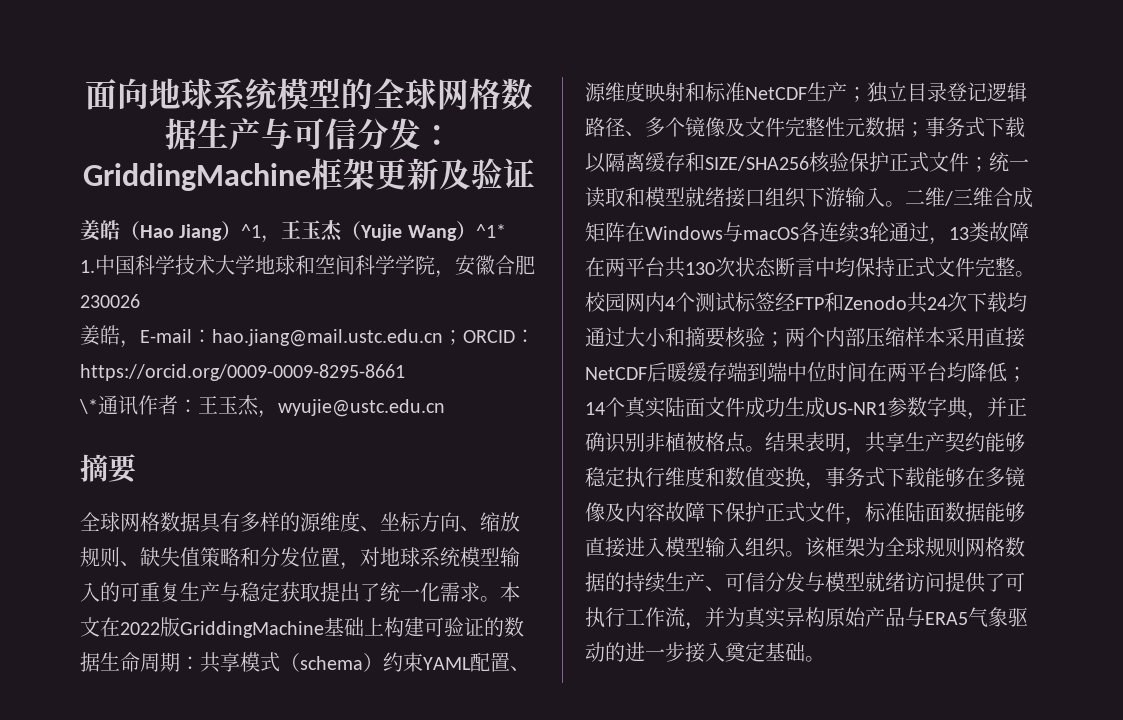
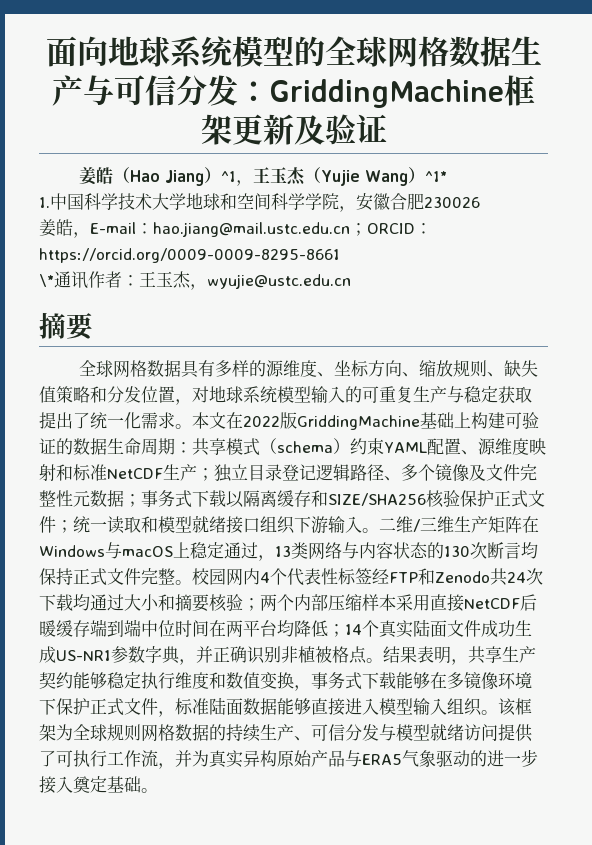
- 二维/三维合成矩阵在Windows与macOS各连续3轮通过，13类故障在两平台共130次状态断言中均保持正式文件完整。
+ 二维/三维生产矩阵在Windows与macOS上稳定通过，13类网络与内容状态的130次断言均保持正式文件完整。
- 校园网内4个测试标签经FTP和Zenodo共24次下载均通过大小和摘要核验；两个内部压缩样本采用直接NetCDF后暖缓存端到端中位时间在两平台均降低；14个真实陆面文件成功生成US-NR1参数字典，并正确识别非植被格点。
+ 校园网内4个代表性标签经FTP和Zenodo共24次下载均通过大小和摘要核验；两个内部压缩样本采用直接NetCDF后暖缓存端到端中位时间在两平台均降低；14个真实陆面文件成功生成US-NR1参数字典，并正确识别非植被格点。
- 结果表明，共享生产契约能够稳定执行维度和数值变换，事务式下载能够在多镜像及内容故障下保护正式文件，标准陆面数据能够直接进入模型输入组织。
+ 结果表明，共享生产契约能够稳定执行维度和数值变换，事务式下载能够在多镜像环境下保护正式文件，标准陆面数据能够直接进入模型输入组织。

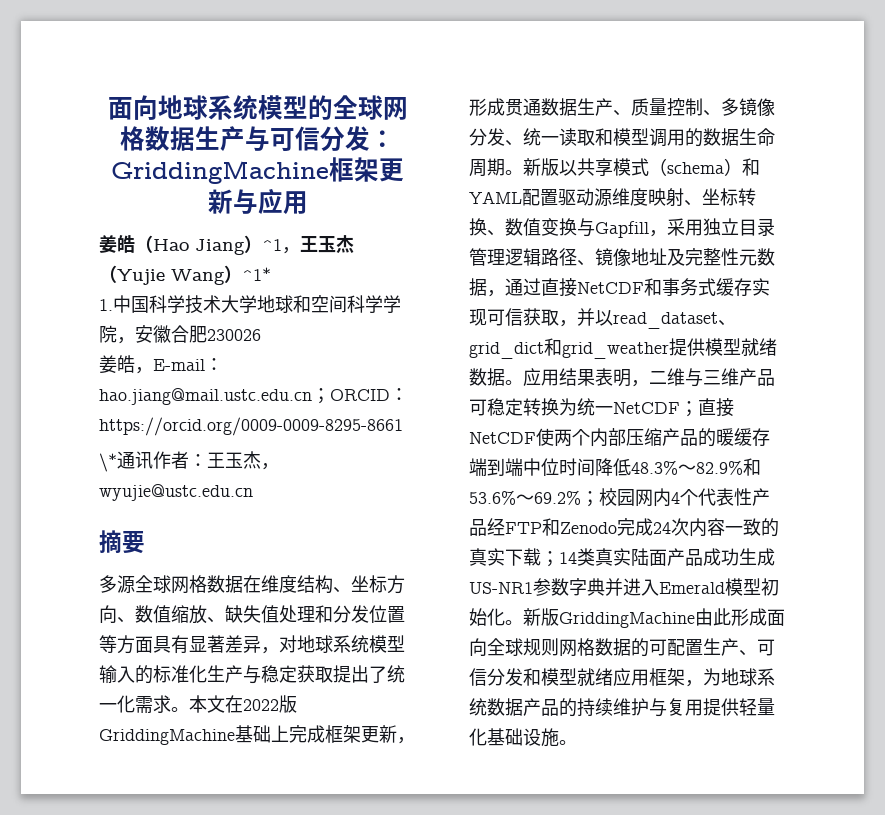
- 面向地球系统模型的全球网格数据生产与可信分发：GriddingMachine框架更新及验证
+ 面向地球系统模型的全球网格数据生产与可信分发：GriddingMachine框架更新与应用
- 全球网格数据具有多样的源维度、坐标方向、缩放规则、缺失值策略和分发位置，对地球系统模型输入的可重复生产与稳定获取提出了统一化需求。
+ 多源全球网格数据在维度结构、坐标方向、数值缩放、缺失值处理和分发位置等方面具有显著差异，对地球系统模型输入的标准化生产与稳定获取提出了统一化需求。
- 本文在2022版GriddingMachine基础上构建可验证的数据生命周期：共享模式（schema）约束YAML配置、源维度映射和标准NetCDF生产；独立目录登记逻辑路径、多个镜像及文件完整性元数据；事务式下载以隔离缓存和SIZE/SHA256核验保护正式文件；统一读取和模型就绪接口组织下游输入。二维/三维生产矩阵在Windows与macOS上稳定通过，13类网络与内容状态的130次断言均保持正式文件完整。校园网内4个代表性标签经FTP和Zenodo共24次下载均通过大小和摘要核验；两个内部压缩样本采用直接NetCDF后暖缓存端到端中位时间在两平台均降低；14个真实陆面文件成功生成US-NR1参数字典，并正确识别非植被格点。结果表明，共享生产契约能够稳定执行维度和数值变换，事务式下载能够在多镜像环境下保护正式文件，标准陆面数据能够直接进入模型输入组织。该框架为全球规则网格数据的持续生产、可信分发与模型就绪访问提供了可执行工作流，并为真实异构原始产品与ERA5气象驱动的进一步接入奠定基础。
+ 本文在2022版GriddingMachine基础上完成框架更新，形成贯通数据生产、质量控制、多镜像分发、统一读取和模型调用的数据生命周期。新版以共享模式（schema）和YAML配置驱动源维度映射、坐标转换、数值变换与Gapfill，采用独立目录管理逻辑路径、镜像地址及完整性元数据，通过直接NetCDF和事务式缓存实现可信获取，并以read_dataset、grid_dict和grid_weather提供模型就绪数据。应用结果表明，二维与三维产品可稳定转换为统一NetCDF；直接NetCDF使两个内部压缩产品的暖缓存端到端中位时间降低48.3%～82.9%和53.6%～69.2%；校园网内4个代表性产品经FTP和Zenodo完成24次内容一致的真实下载；14类真实陆面产品成功生成US-NR1参数字典并进入Emerald模型初始化。新版GriddingMachine由此形成面向全球规则网格数据的可配置生产、可信分发和模型就绪应用框架，为地球系统数据产品的持续维护与复用提供轻量化基础设施。

